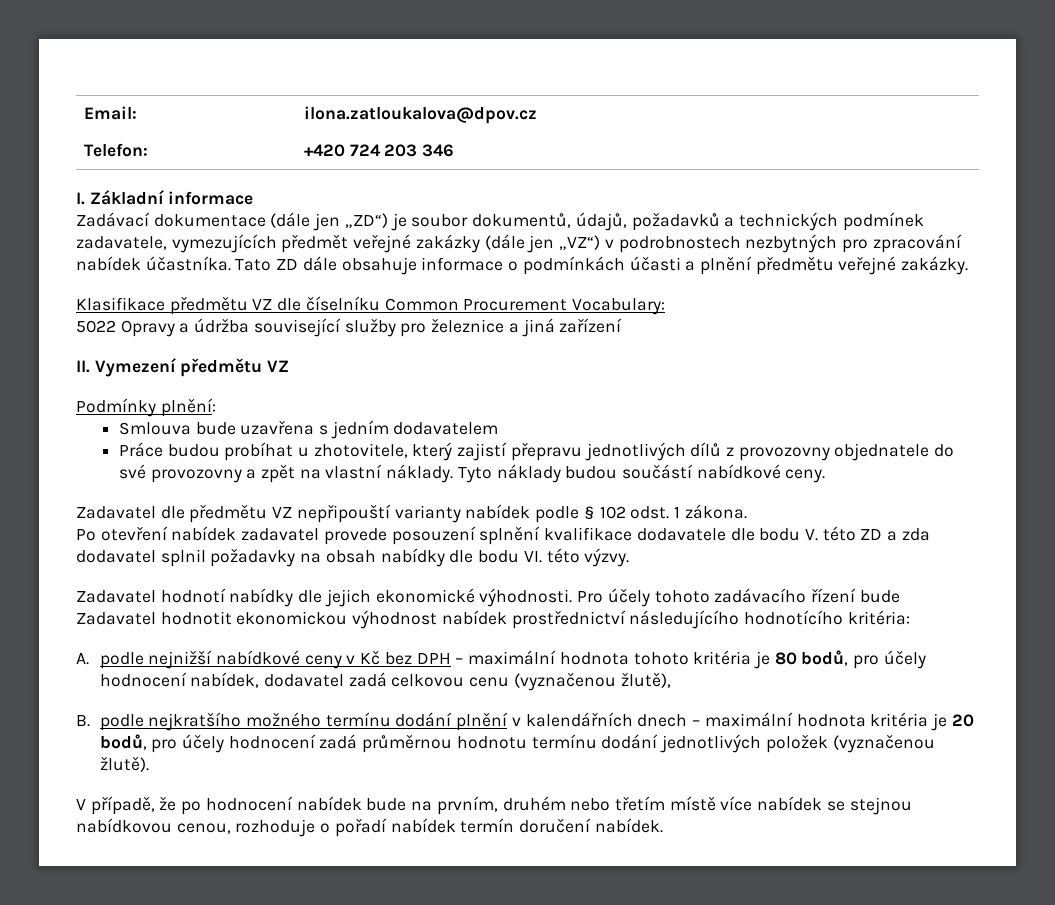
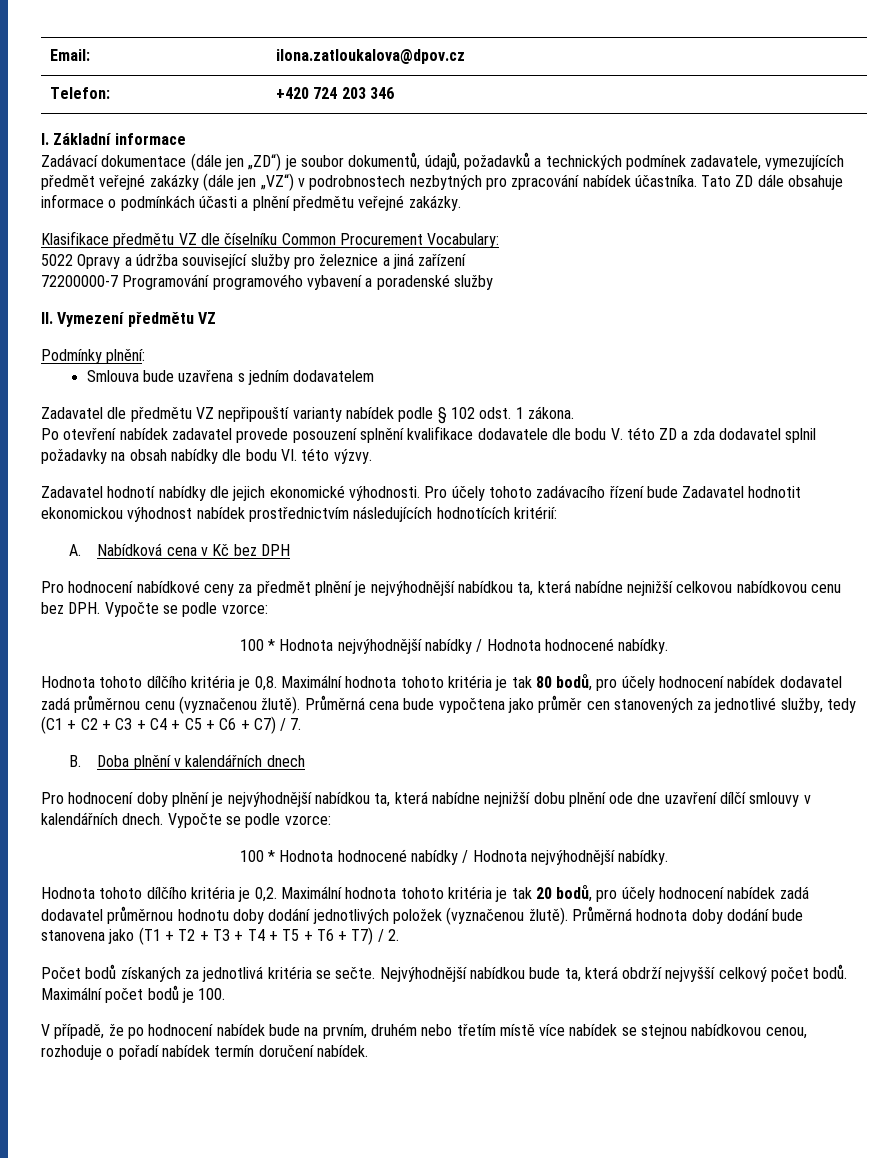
+ 72200000-7 Programování programového vybavení a poradenské služby
- Práce budou probíhat u zhotovitele, který zajistí přepravu jednotlivých dílů z provozovny objednatele do své provozovny a zpět na vlastní náklady. Tyto náklady budou součástí nabídkové ceny.
- Pro účely tohoto zadávacího řízení bude Zadavatel hodnotit ekonomickou výhodnost nabídek prostřednictví následujícího hodnotícího kritéria:
- A. podle nejnižší nabídkové ceny v Kč bez DPH – maximální hodnota tohoto kritéria je 80 bodů, pro účely hodnocení nabídek, dodavatel zadá celkovou cenu (vyznačenou žlutě),
- B. podle nejkratšího možného termínu dodání plnění v kalendářních dnech – maximální hodnota kritéria je 20 bodů, pro účely hodnocení zadá průměrnou hodnotu termínu dodání jednotlivých položek (vyznačenou žlutě).
+ Pro účely tohoto zadávacího řízení bude Zadavatel hodnotit ekonomickou výhodnost nabídek prostřednictvím následujících hodnotících kritérií:
+ A. Nabídková cena v Kč bez DPH
+ Pro hodnocení nabídkové ceny za předmět plnění je nejvýhodnější nabídkou ta, která nabídne nejnižší celkovou nabídkovou cenu bez DPH. Vypočte se podle vzorce:
+ 100 * Hodnota nejvýhodnější nabídky / Hodnota hodnocené nabídky.
+ Hodnota tohoto dílčího kritéria je 0,8. Maximální hodnota tohoto kritéria je tak 80 bodů, pro účely hodnocení nabídek dodavatel zadá průměrnou cenu (vyznačenou žlutě). Průměrná cena bude vypočtena jako průměr cen stanovených za jednotlivé služby, tedy (C1 + C2 + C3 + C4 + C5 + C6 + C7) / 7.
+ B. Doba plnění v kalendářních dnech
+ Pro hodnocení doby plnění je nejvýhodnější nabídkou ta, která nabídne nejnižší dobu plnění ode dne uzavření dílčí smlouvy v kalendářních dnech. Vypočte se podle vzorce:
+ 100 * Hodnota hodnocené nabídky / Hodnota nejvýhodnější nabídky.
+ Hodnota tohoto dílčího kritéria je 0,2. Maximální hodnota tohoto kritéria je tak 20 bodů, pro účely hodnocení nabídek zadá dodavatel průměrnou hodnotu doby dodání jednotlivých položek (vyznačenou žlutě). Průměrná hodnota doby dodání bude stanovena jako (T1 + T2 + T3 + T4 + T5 + T6 + T7) / 2.
+ Počet bodů získaných za jednotlivá kritéria se sečte. Nejvýhodnější nabídkou bude ta, která obdrží nejvyšší celkový počet bodů. Maximální počet bodů je 100.

